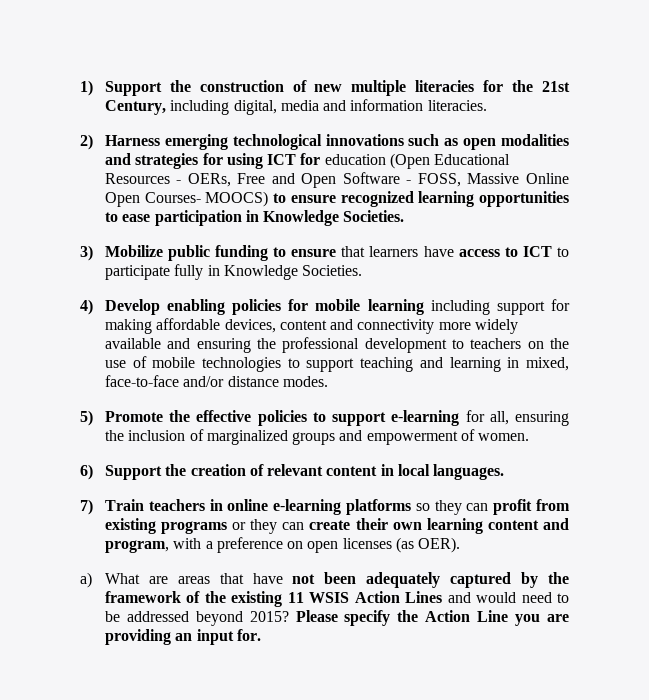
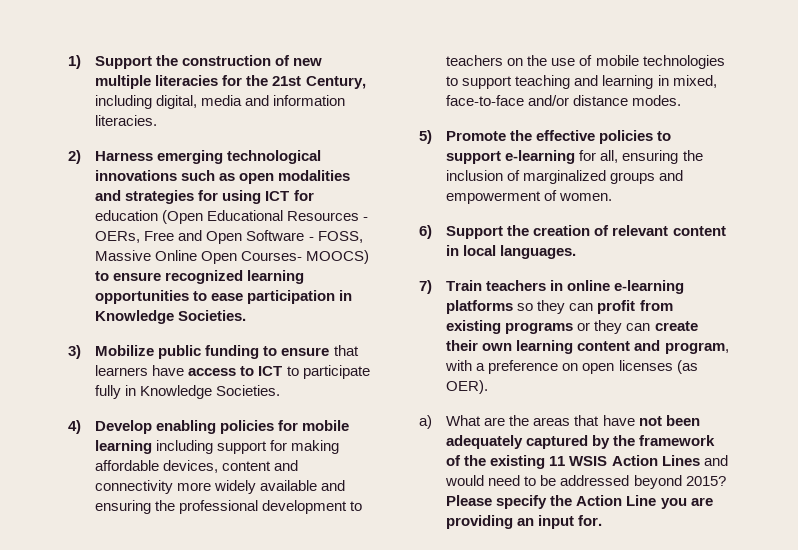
- a) What are areas that have not been adequately captured by the framework of the existing 11 WSIS Action Lines and would need to be addressed beyond 2015?
+ a) What are the areas that have not been adequately captured by the framework of the existing 11 WSIS Action Lines and would need to be addressed beyond 2015?

